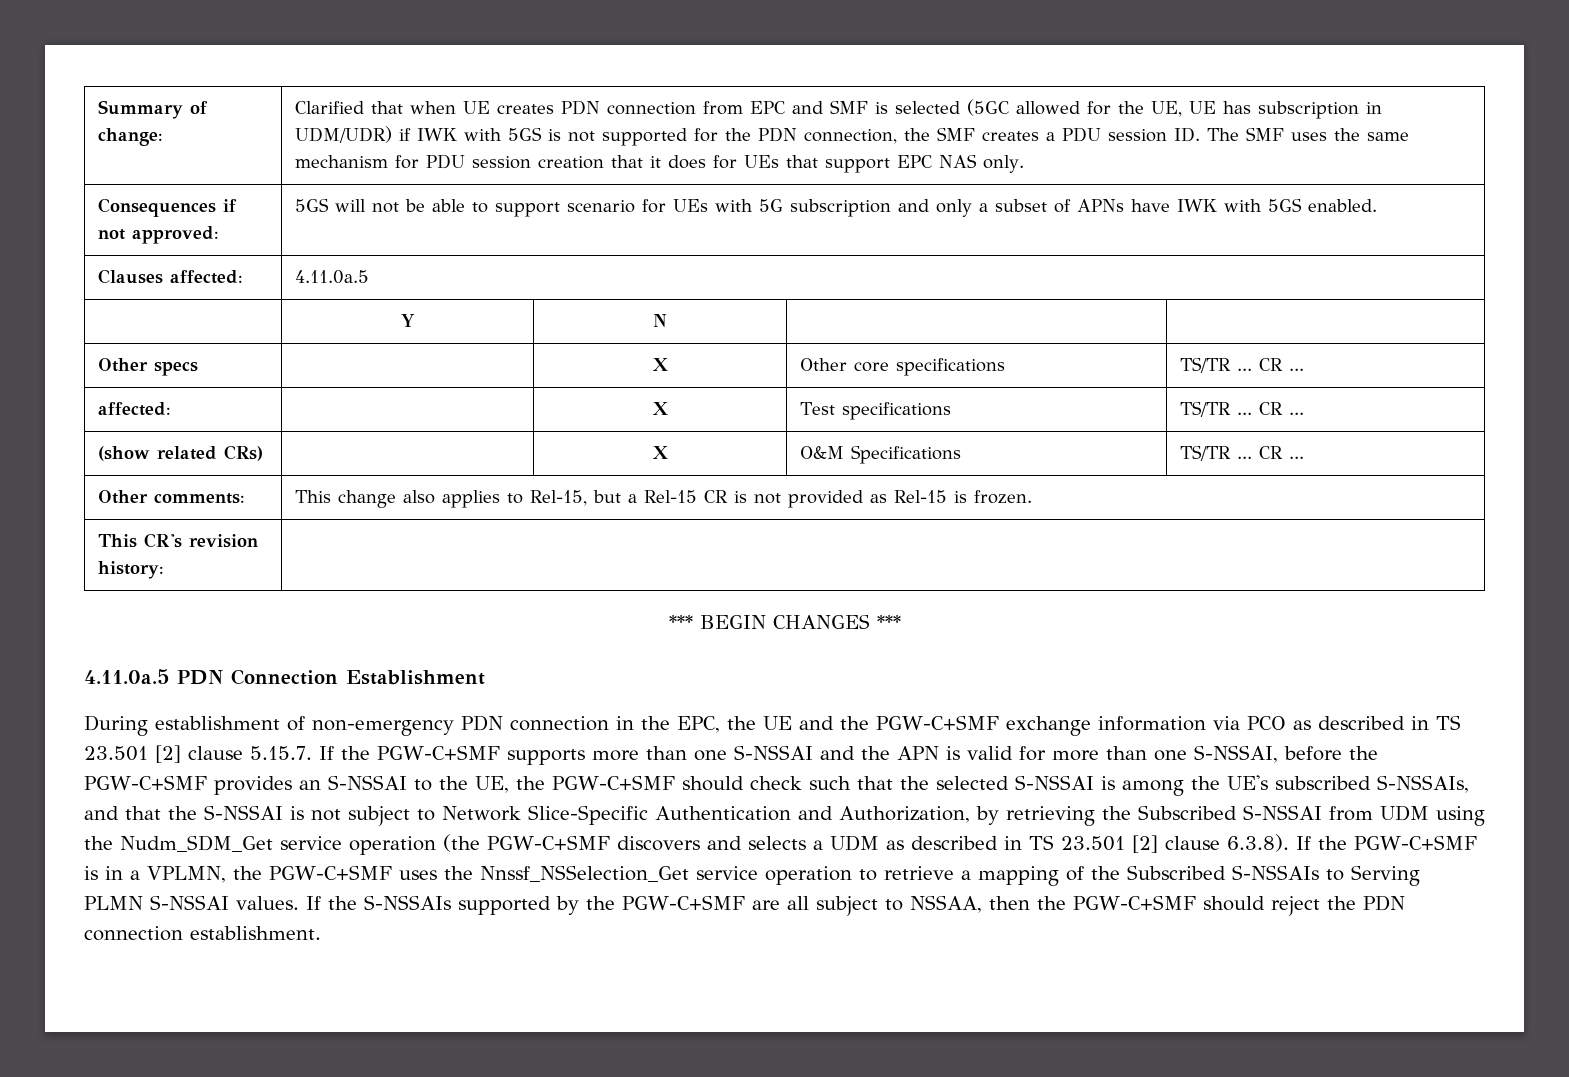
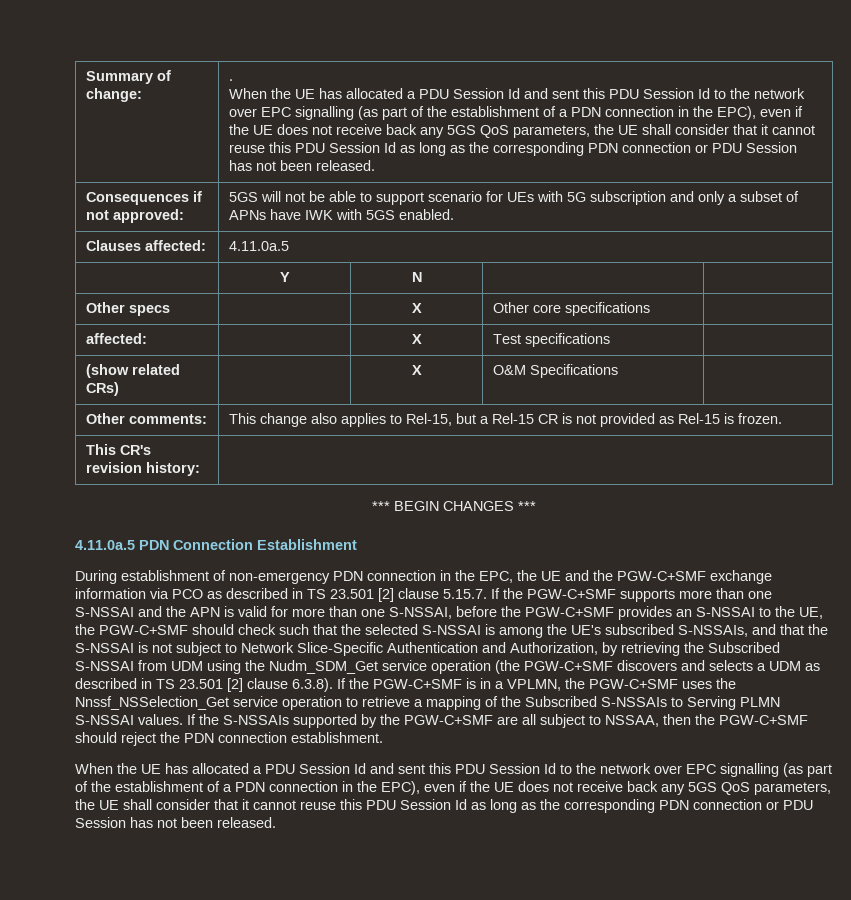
- Clarified that when UE creates PDN connection from EPC and SMF is selected (5GC allowed for the UE, UE has subscription in UDM/UDR) if IWK with 5GS is not supported for the PDN connection, the SMF creates a PDU session ID. The SMF uses the same mechanism for PDU session creation that it does for UEs that support EPC NAS only.
+ .
+ When the UE has allocated a PDU Session Id and sent this PDU Session Id to the network over EPC signalling (as part of the establishment of a PDN connection in the EPC), even if the UE does not receive back any 5GS QoS parameters, the UE shall consider that it cannot reuse this PDU Session Id as long as the corresponding PDN connection or PDU Session has not been released.
- Other specs | | X | Other core specifications | TS/TR ... CR ...
+ Other specs | | X | Other core specifications |
- affected: | | X | Test specifications | TS/TR ... CR ...
+ affected: | | X | Test specifications |
- (show related CRs) | | X | O&M Specifications | TS/TR ... CR ...
+ (show related CRs) | | X | O&M Specifications |
  If the S-NSSAIs supported by the PGW-C+SMF are all subject to NSSAA, then the PGW-C+SMF should reject the PDN connection establishment.
+ When the UE has allocated a PDU Session Id and sent this PDU Session Id to the network over EPC signalling (as part of the establishment of a PDN connection in the EPC), even if the UE does not receive back any 5GS QoS parameters, the UE shall consider that it cannot reuse this PDU Session Id as long as the corresponding PDN connection or PDU Session has not been released.

